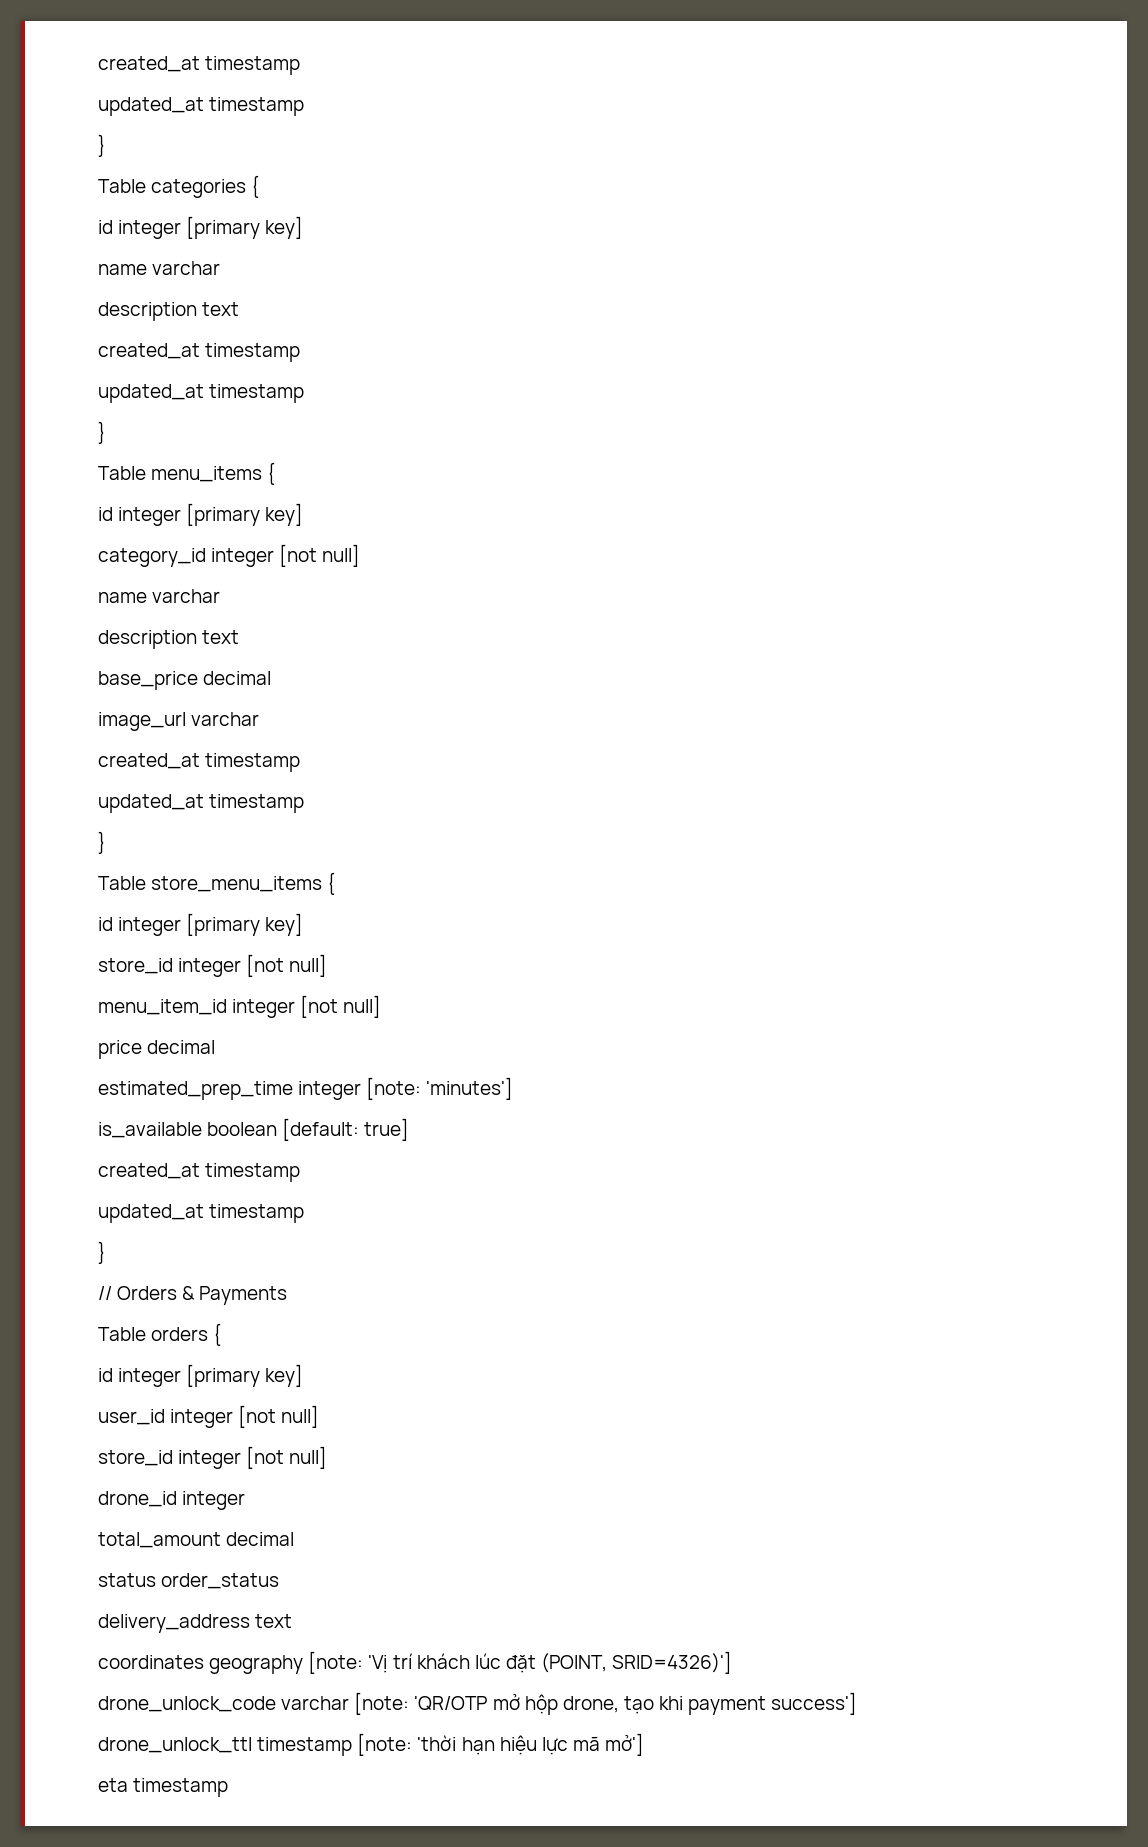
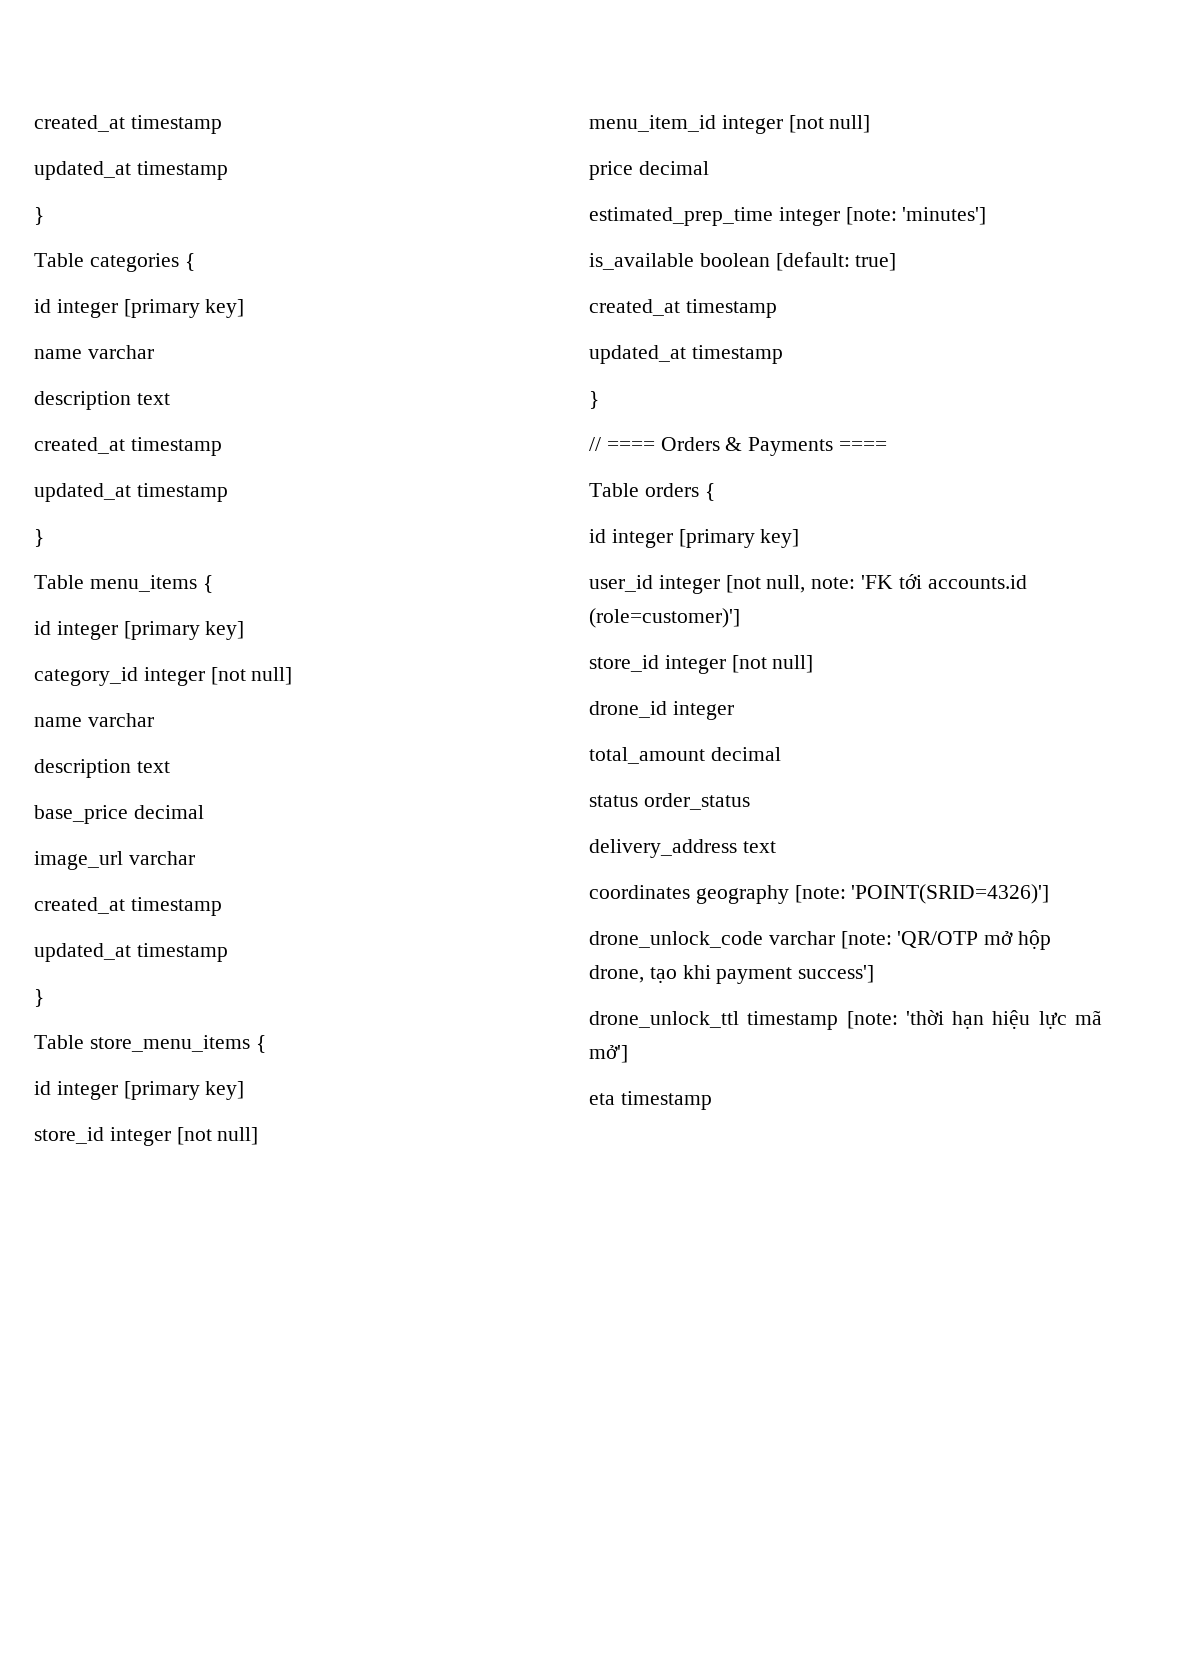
- // Orders & Payments
+ // ==== Orders & Payments ====
- user_id integer [not null]
+ user_id integer [not null, note: 'FK tới accounts.id (role=customer)']
- coordinates geography [note: 'Vị trí khách lúc đặt (POINT, SRID=4326)']
+ coordinates geography [note: 'POINT(SRID=4326)']

